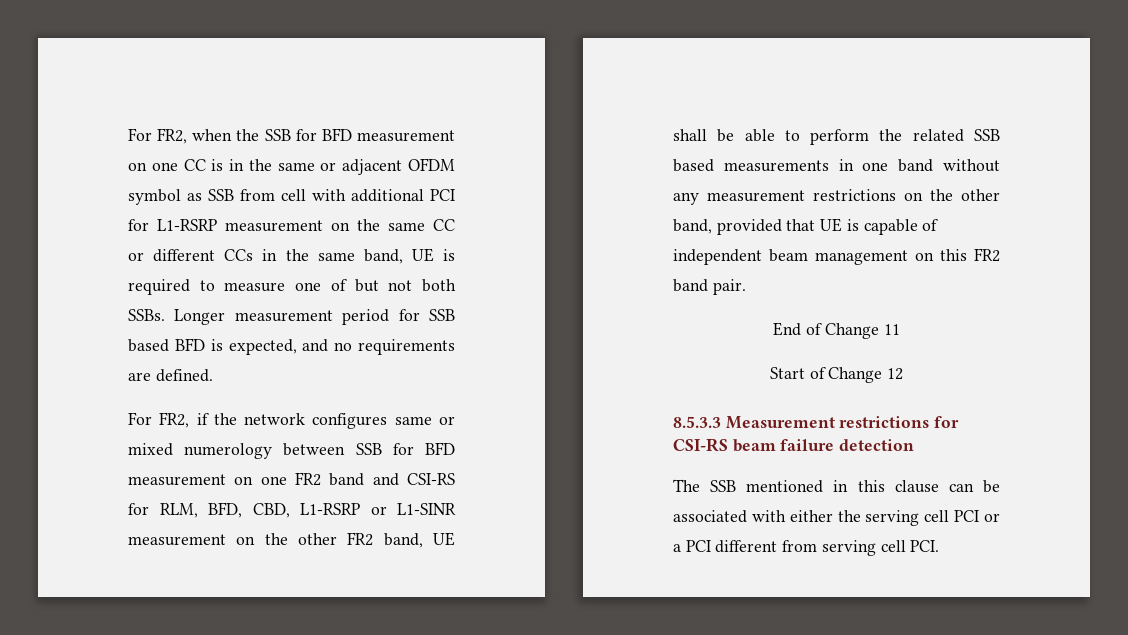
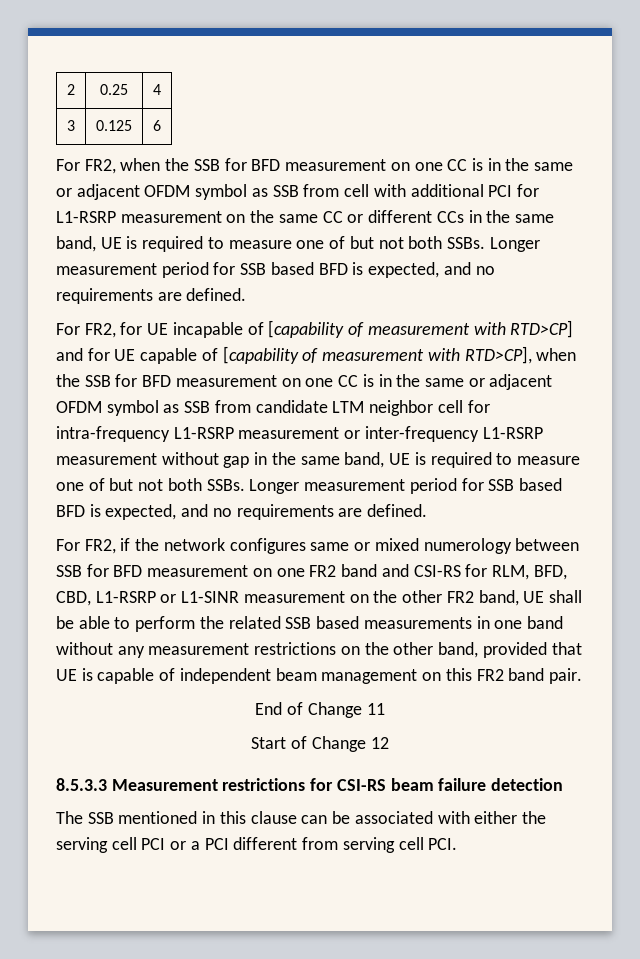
+ 2 | 0.25 | 4
+ 3 | 0.125 | 6
+ For FR2, for UE incapable of [capability of measurement with RTD>CP] and for UE capable of [capability of measurement with RTD>CP], when the SSB for BFD measurement on one CC is in the same or adjacent OFDM symbol as SSB from candidate LTM neighbor cell for intra-frequency L1-RSRP measurement or inter-frequency L1-RSRP measurement without gap in the same band, UE is required to measure one of but not both SSBs. Longer measurement period for SSB based BFD is expected, and no requirements are defined.

